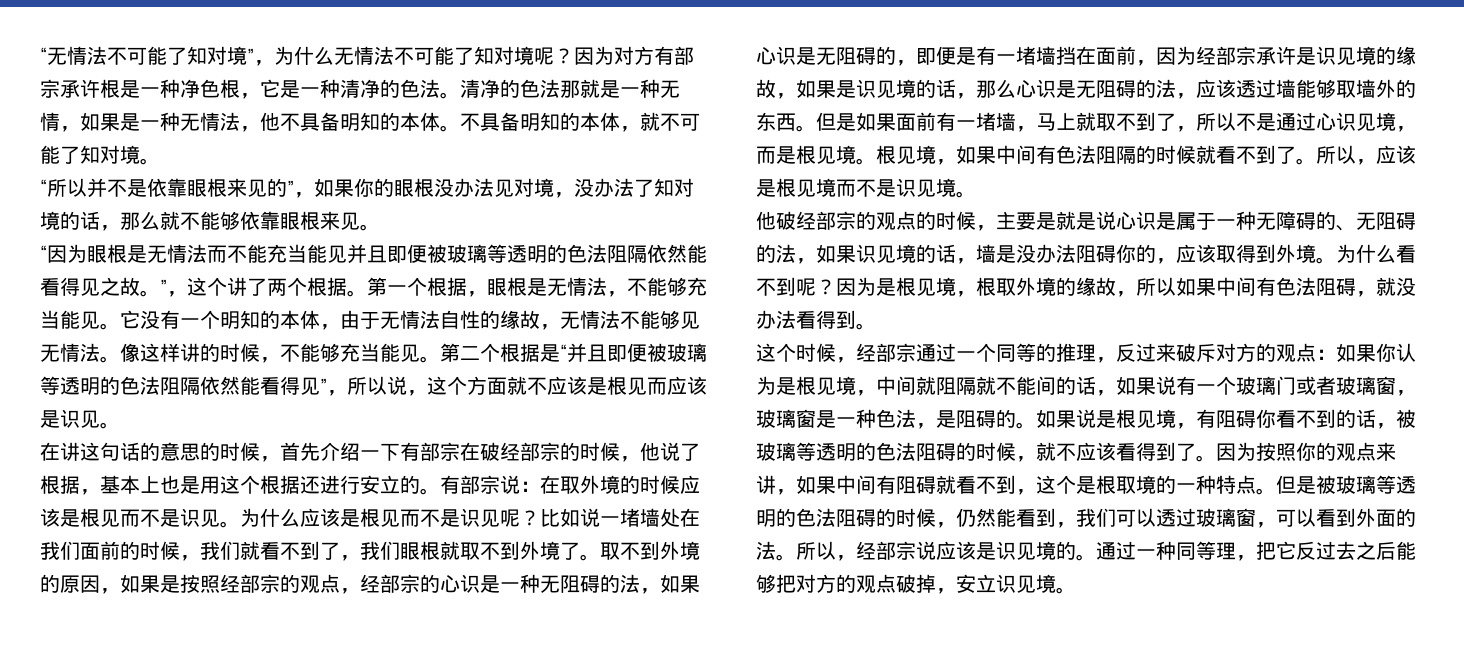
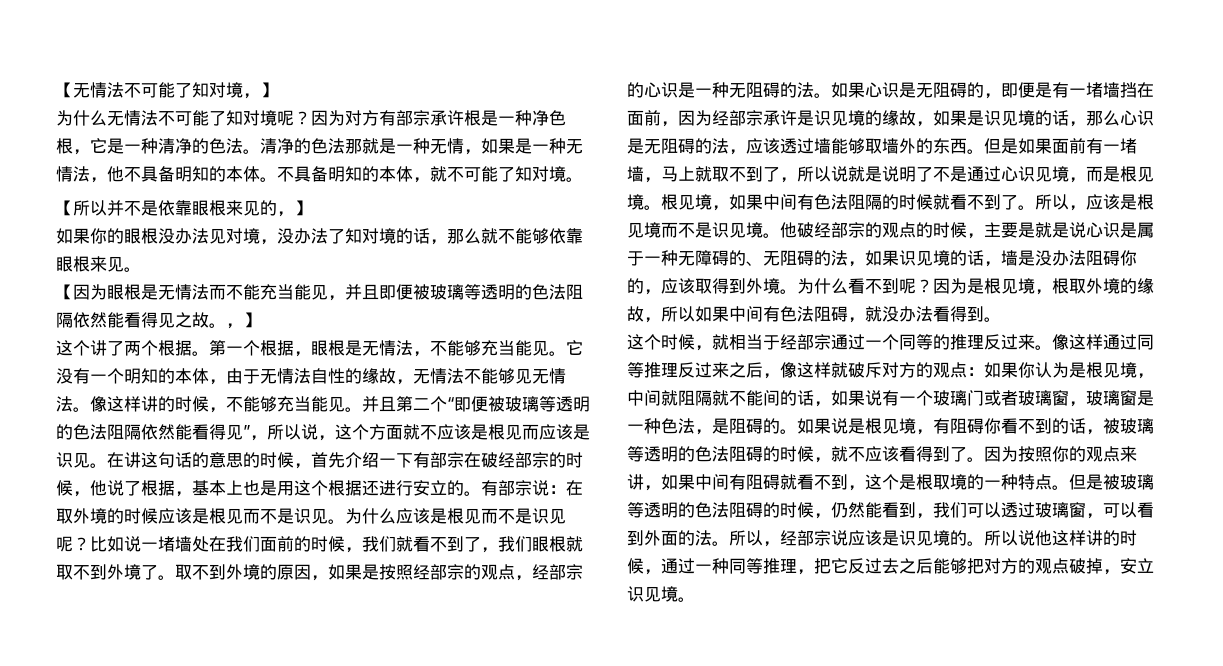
- “无情法不可能了知对境”，为什么无情法不可能了知对境呢？
+ 【无情法不可能了知对境，】
+ 为什么无情法不可能了知对境呢？
- “所以并不是依靠眼根来见的”，如果你的眼根没办法见对境，没办法了知对境的话，那么就不能够依靠眼根来见。
+ 【所以并不是依靠眼根来见的，】
+ 如果你的眼根没办法见对境，没办法了知对境的话，那么就不能够依靠眼根来见。
- “因为眼根是无情法而不能充当能见并且即便被玻璃等透明的色法阻隔依然能看得见之故。”，这个讲了两个根据。
+ 【因为眼根是无情法而不能充当能见，并且即便被玻璃等透明的色法阻隔依然能看得见之故。，】
+ 这个讲了两个根据。
- 第二个根据是“并且即便被玻璃等透明的色法阻隔依然能看得见”，所以说，这个方面就不应该是根见而应该是识见。
- 在讲这句话的意思的时候，首先介绍一下有部宗在破经部宗的时候，他说了根据，基本上也是用这个根据还进行安立的。
+ 并且第二个“即便被玻璃等透明的色法阻隔依然能看得见”，所以说，这个方面就不应该是根见而应该是识见。在讲这句话的意思的时候，首先介绍一下有部宗在破经部宗的时候，他说了根据，基本上也是用这个根据还进行安立的。
- 取不到外境的原因，如果是按照经部宗的观点，经部宗的心识是一种无阻碍的法，如果心识是无阻碍的，即便是有一堵墙挡在面前，因为经部宗承许是识见境的缘故，如果是识见境的话，那么心识是无阻碍的法，应该透过墙能够取墙外的东西。
+ 取不到外境的原因，如果是按照经部宗的观点，经部宗的心识是一种无阻碍的法。如果心识是无阻碍的，即便是有一堵墙挡在面前，因为经部宗承许是识见境的缘故，如果是识见境的话，那么心识是无阻碍的法，应该透过墙能够取墙外的东西。
- 但是如果面前有一堵墙，马上就取不到了，所以不是通过心识见境，而是根见境。
+ 但是如果面前有一堵墙，马上就取不到了，所以说就是说明了不是通过心识见境，而是根见境。
- 所以，应该是根见境而不是识见境。
- 他破经部宗的观点的时候，主要是就是说心识是属于一种无障碍的、无阻碍的法，如果识见境的话，墙是没办法阻碍你的，应该取得到外境。
+ 所以，应该是根见境而不是识见境。他破经部宗的观点的时候，主要是就是说心识是属于一种无障碍的、无阻碍的法，如果识见境的话，墙是没办法阻碍你的，应该取得到外境。
- 这个时候，经部宗通过一个同等的推理，反过来破斥对方的观点：如果你认为是根见境，中间就阻隔就不能间的话，如果说有一个玻璃门或者玻璃窗，玻璃窗是一种色法，是阻碍的。
+ 这个时候，就相当于经部宗通过一个同等的推理反过来。像这样通过同等推理反过来之后，像这样就破斥对方的观点：如果你认为是根见境，中间就阻隔就不能间的话，如果说有一个玻璃门或者玻璃窗，玻璃窗是一种色法，是阻碍的。
- 通过一种同等理，把它反过去之后能够把对方的观点破掉，安立识见境。
+ 所以说他这样讲的时候，通过一种同等推理，把它反过去之后能够把对方的观点破掉，安立识见境。

